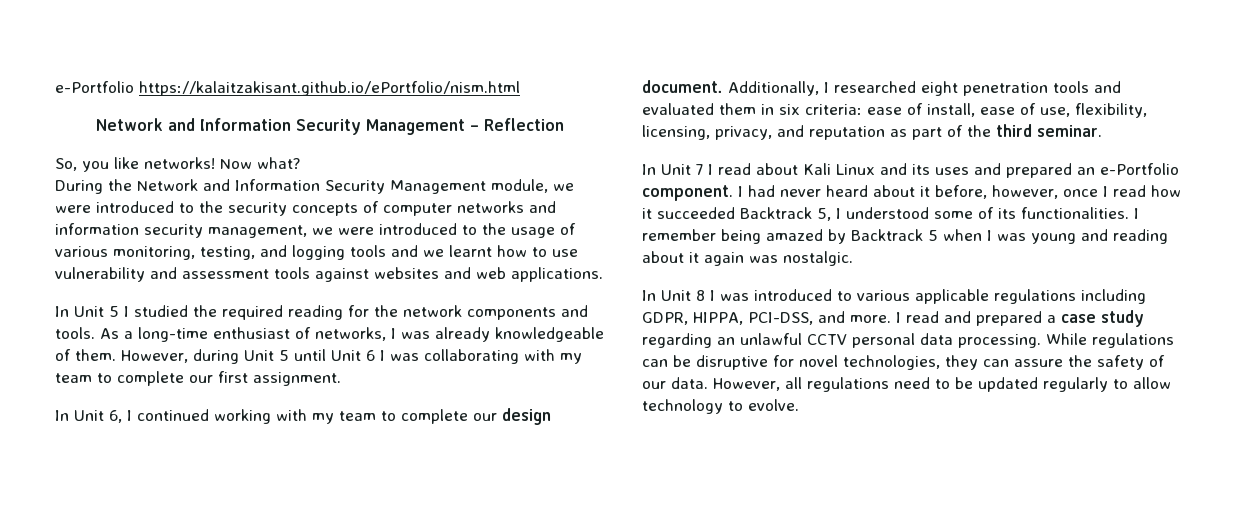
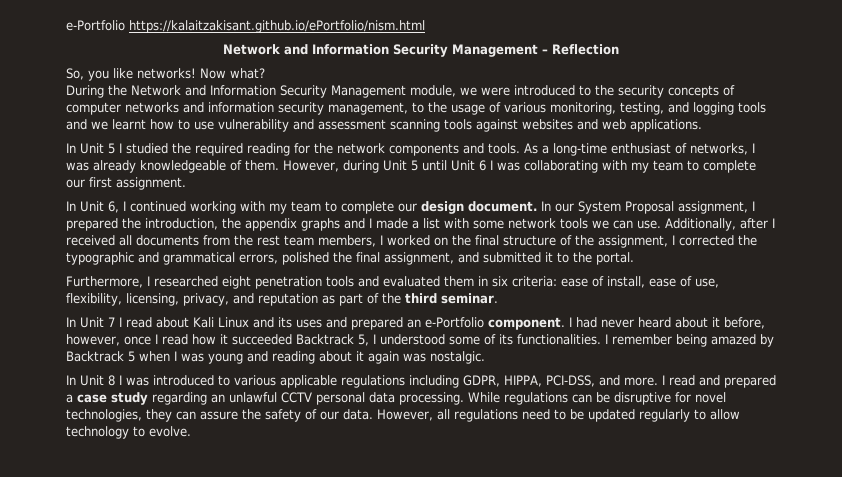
- During the Network and Information Security Management module, we were introduced to the security concepts of computer networks and information security management, we were introduced to the usage of various monitoring, testing, and logging tools and we learnt how to use vulnerability and assessment tools against websites and web applications.
+ During the Network and Information Security Management module, we were introduced to the security concepts of computer networks and information security management, to the usage of various monitoring, testing, and logging tools and we learnt how to use vulnerability and assessment scanning tools against websites and web applications.
- Additionally, I researched eight penetration tools and evaluated them in six criteria: ease of install, ease of use, flexibility, licensing, privacy, and reputation as part of the third seminar.
+ In our System Proposal assignment, I prepared the introduction, the appendix graphs and I made a list with some network tools we can use. Additionally, after I received all documents from the rest team members, I worked on the final structure of the assignment, I corrected the typographic and grammatical errors, polished the final assignment, and submitted it to the portal.
+ Furthermore, I researched eight penetration tools and evaluated them in six criteria: ease of install, ease of use, flexibility, licensing, privacy, and reputation as part of the third seminar.

